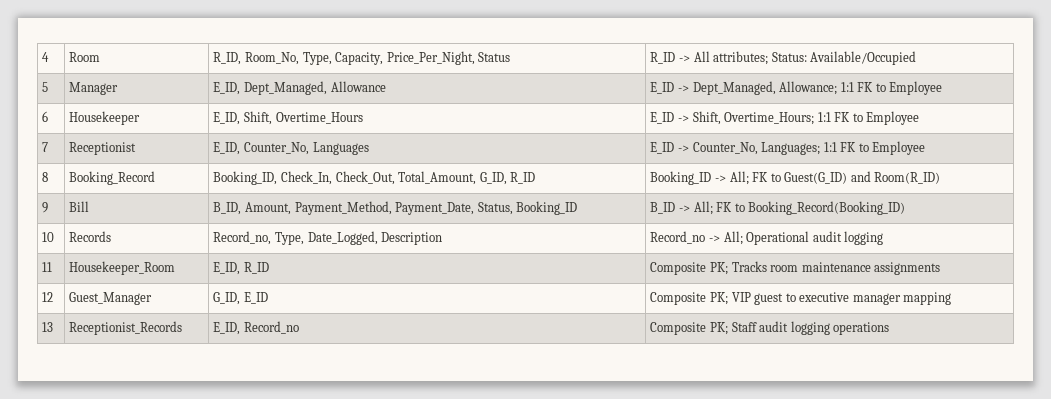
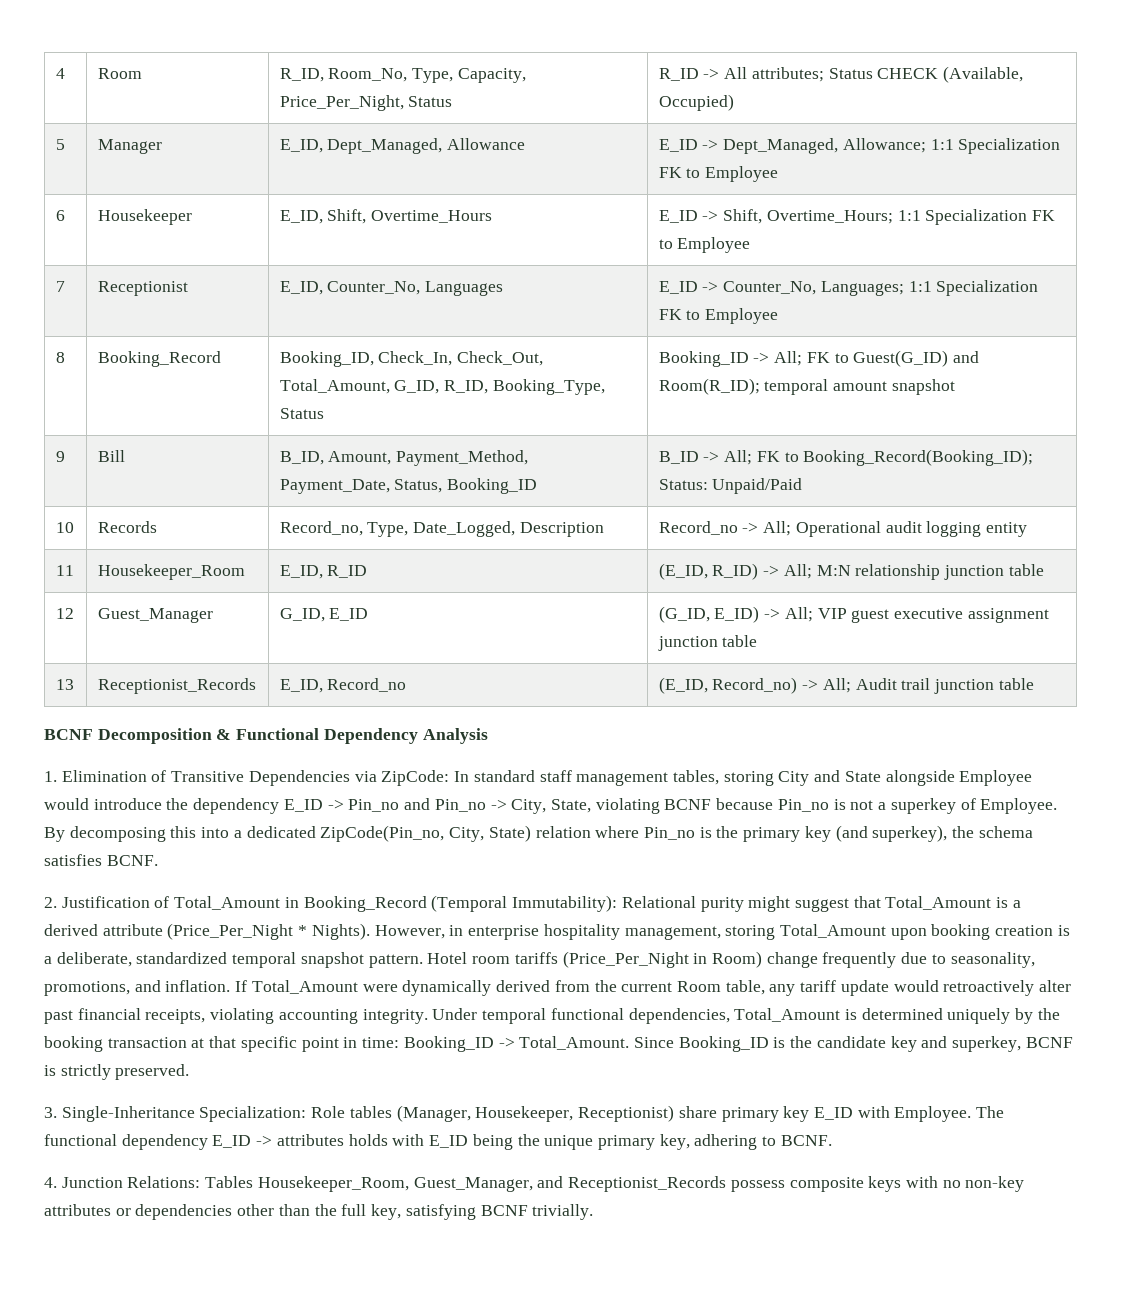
- 4 | Room | R_ID, Room_No, Type, Capacity, Price_Per_Night, Status | R_ID -> All attributes; Status: Available/Occupied
+ 4 | Room | R_ID, Room_No, Type, Capacity, Price_Per_Night, Status | R_ID -> All attributes; Status CHECK (Available, Occupied)
- 5 | Manager | E_ID, Dept_Managed, Allowance | E_ID -> Dept_Managed, Allowance; 1:1 FK to Employee
+ 5 | Manager | E_ID, Dept_Managed, Allowance | E_ID -> Dept_Managed, Allowance; 1:1 Specialization FK to Employee
- 6 | Housekeeper | E_ID, Shift, Overtime_Hours | E_ID -> Shift, Overtime_Hours; 1:1 FK to Employee
+ 6 | Housekeeper | E_ID, Shift, Overtime_Hours | E_ID -> Shift, Overtime_Hours; 1:1 Specialization FK to Employee
- 7 | Receptionist | E_ID, Counter_No, Languages | E_ID -> Counter_No, Languages; 1:1 FK to Employee
+ 7 | Receptionist | E_ID, Counter_No, Languages | E_ID -> Counter_No, Languages; 1:1 Specialization FK to Employee
- 8 | Booking_Record | Booking_ID, Check_In, Check_Out, Total_Amount, G_ID, R_ID | Booking_ID -> All; FK to Guest(G_ID) and Room(R_ID)
+ 8 | Booking_Record | Booking_ID, Check_In, Check_Out, Total_Amount, G_ID, R_ID, Booking_Type, Status | Booking_ID -> All; FK to Guest(G_ID) and Room(R_ID); temporal amount snapshot
- 9 | Bill | B_ID, Amount, Payment_Method, Payment_Date, Status, Booking_ID | B_ID -> All; FK to Booking_Record(Booking_ID)
+ 9 | Bill | B_ID, Amount, Payment_Method, Payment_Date, Status, Booking_ID | B_ID -> All; FK to Booking_Record(Booking_ID); Status: Unpaid/Paid
- 10 | Records | Record_no, Type, Date_Logged, Description | Record_no -> All; Operational audit logging
+ 10 | Records | Record_no, Type, Date_Logged, Description | Record_no -> All; Operational audit logging entity
- 11 | Housekeeper_Room | E_ID, R_ID | Composite PK; Tracks room maintenance assignments
- 12 | Guest_Manager | G_ID, E_ID | Composite PK; VIP guest to executive manager mapping
- 13 | Receptionist_Records | E_ID, Record_no | Composite PK; Staff audit logging operations
+ 11 | Housekeeper_Room | E_ID, R_ID | (E_ID, R_ID) -> All; M:N relationship junction table
+ 12 | Guest_Manager | G_ID, E_ID | (G_ID, E_ID) -> All; VIP guest executive assignment junction table
+ 13 | Receptionist_Records | E_ID, Record_no | (E_ID, Record_no) -> All; Audit trail junction table
+ BCNF Decomposition & Functional Dependency Analysis
+ 1. Elimination of Transitive Dependencies via ZipCode: In standard staff management tables, storing City and State alongside Employee would introduce the dependency E_ID -> Pin_no and Pin_no -> City, State, violating BCNF because Pin_no is not a superkey of Employee. By decomposing this into a dedicated ZipCode(Pin_no, City, State) relation where Pin_no is the primary key (and superkey), the schema satisfies BCNF.
+ 2. Justification of Total_Amount in Booking_Record (Temporal Immutability): Relational purity might suggest that Total_Amount is a derived attribute (Price_Per_Night * Nights). However, in enterprise hospitality management, storing Total_Amount upon booking creation is a deliberate, standardized temporal snapshot pattern. Hotel room tariffs (Price_Per_Night in Room) change frequently due to seasonality, promotions, and inflation. If Total_Amount were dynamically derived from the current Room table, any tariff update would retroactively alter past financial receipts, violating accounting integrity. Under temporal functional dependencies, Total_Amount is determined uniquely by the booking transaction at that specific point in time: Booking_ID -> Total_Amount. Since Booking_ID is the candidate key and superkey, BCNF is strictly preserved.
+ 3. Single-Inheritance Specialization: Role tables (Manager, Housekeeper, Receptionist) share primary key E_ID with Employee. The functional dependency E_ID -> attributes holds with E_ID being the unique primary key, adhering to BCNF.
+ 4. Junction Relations: Tables Housekeeper_Room, Guest_Manager, and Receptionist_Records possess composite keys with no non-key attributes or dependencies other than the full key, satisfying BCNF trivially.

